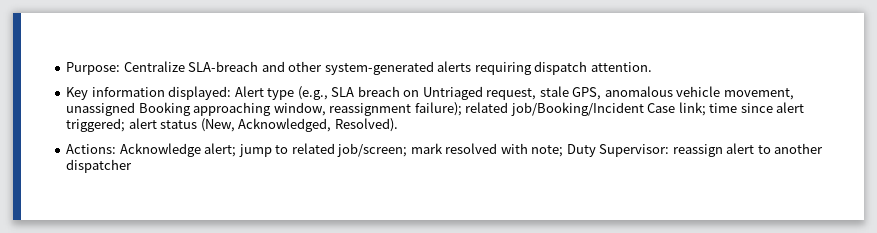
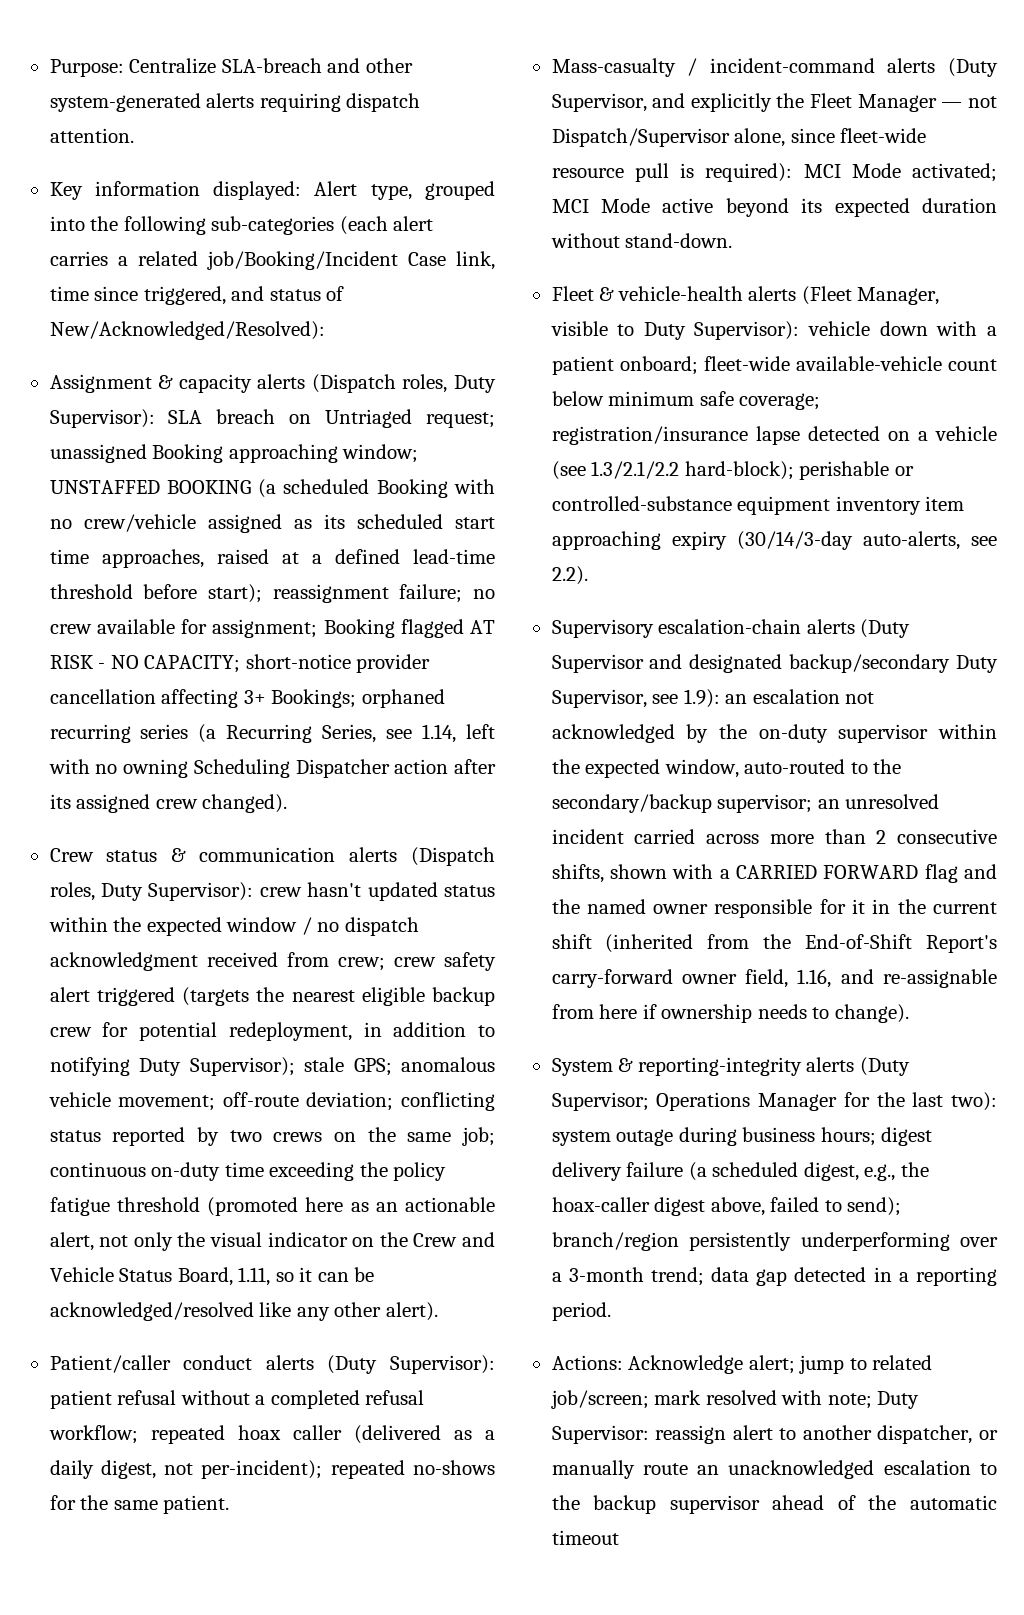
- Key information displayed: Alert type (e.g., SLA breach on Untriaged request, stale GPS, anomalous vehicle movement, unassigned Booking approaching window, reassignment failure); related job/Booking/Incident Case link; time since alert triggered; alert status (New, Acknowledged, Resolved).
+ Key information displayed: Alert type, grouped into the following sub-categories (each alert carries a related job/Booking/Incident Case link, time since triggered, and status of New/Acknowledged/Resolved):
+ Assignment & capacity alerts (Dispatch roles, Duty Supervisor): SLA breach on Untriaged request; unassigned Booking approaching window; UNSTAFFED BOOKING (a scheduled Booking with no crew/vehicle assigned as its scheduled start time approaches, raised at a defined lead-time threshold before start); reassignment failure; no crew available for assignment; Booking flagged AT RISK - NO CAPACITY; short-notice provider cancellation affecting 3+ Bookings; orphaned recurring series (a Recurring Series, see 1.14, left with no owning Scheduling Dispatcher action after its assigned crew changed).
+ Crew status & communication alerts (Dispatch roles, Duty Supervisor): crew hasn't updated status within the expected window / no dispatch acknowledgment received from crew; crew safety alert triggered (targets the nearest eligible backup crew for potential redeployment, in addition to notifying Duty Supervisor); stale GPS; anomalous vehicle movement; off-route deviation; conflicting status reported by two crews on the same job; continuous on-duty time exceeding the policy fatigue threshold (promoted here as an actionable alert, not only the visual indicator on the Crew and Vehicle Status Board, 1.11, so it can be acknowledged/resolved like any other alert).
+ Patient/caller conduct alerts (Duty Supervisor): patient refusal without a completed refusal workflow; repeated hoax caller (delivered as a daily digest, not per-incident); repeated no-shows for the same patient.
+ Mass-casualty / incident-command alerts (Duty Supervisor, and explicitly the Fleet Manager — not Dispatch/Supervisor alone, since fleet-wide resource pull is required): MCI Mode activated; MCI Mode active beyond its expected duration without stand-down.
+ Fleet & vehicle-health alerts (Fleet Manager, visible to Duty Supervisor): vehicle down with a patient onboard; fleet-wide available-vehicle count below minimum safe coverage; registration/insurance lapse detected on a vehicle (see 1.3/2.1/2.2 hard-block); perishable or controlled-substance equipment inventory item approaching expiry (30/14/3-day auto-alerts, see 2.2).
+ Supervisory escalation-chain alerts (Duty Supervisor and designated backup/secondary Duty Supervisor, see 1.9): an escalation not acknowledged by the on-duty supervisor within the expected window, auto-routed to the secondary/backup supervisor; an unresolved incident carried across more than 2 consecutive shifts, shown with a CARRIED FORWARD flag and the named owner responsible for it in the current shift (inherited from the End-of-Shift Report's carry-forward owner field, 1.16, and re-assignable from here if ownership needs to change).
+ System & reporting-integrity alerts (Duty Supervisor; Operations Manager for the last two): system outage during business hours; digest delivery failure (a scheduled digest, e.g., the hoax-caller digest above, failed to send); branch/region persistently underperforming over a 3-month trend; data gap detected in a reporting period.
- Actions: Acknowledge alert; jump to related job/screen; mark resolved with note; Duty Supervisor: reassign alert to another dispatcher
+ Actions: Acknowledge alert; jump to related job/screen; mark resolved with note; Duty Supervisor: reassign alert to another dispatcher, or manually route an unacknowledged escalation to the backup supervisor ahead of the automatic timeout

